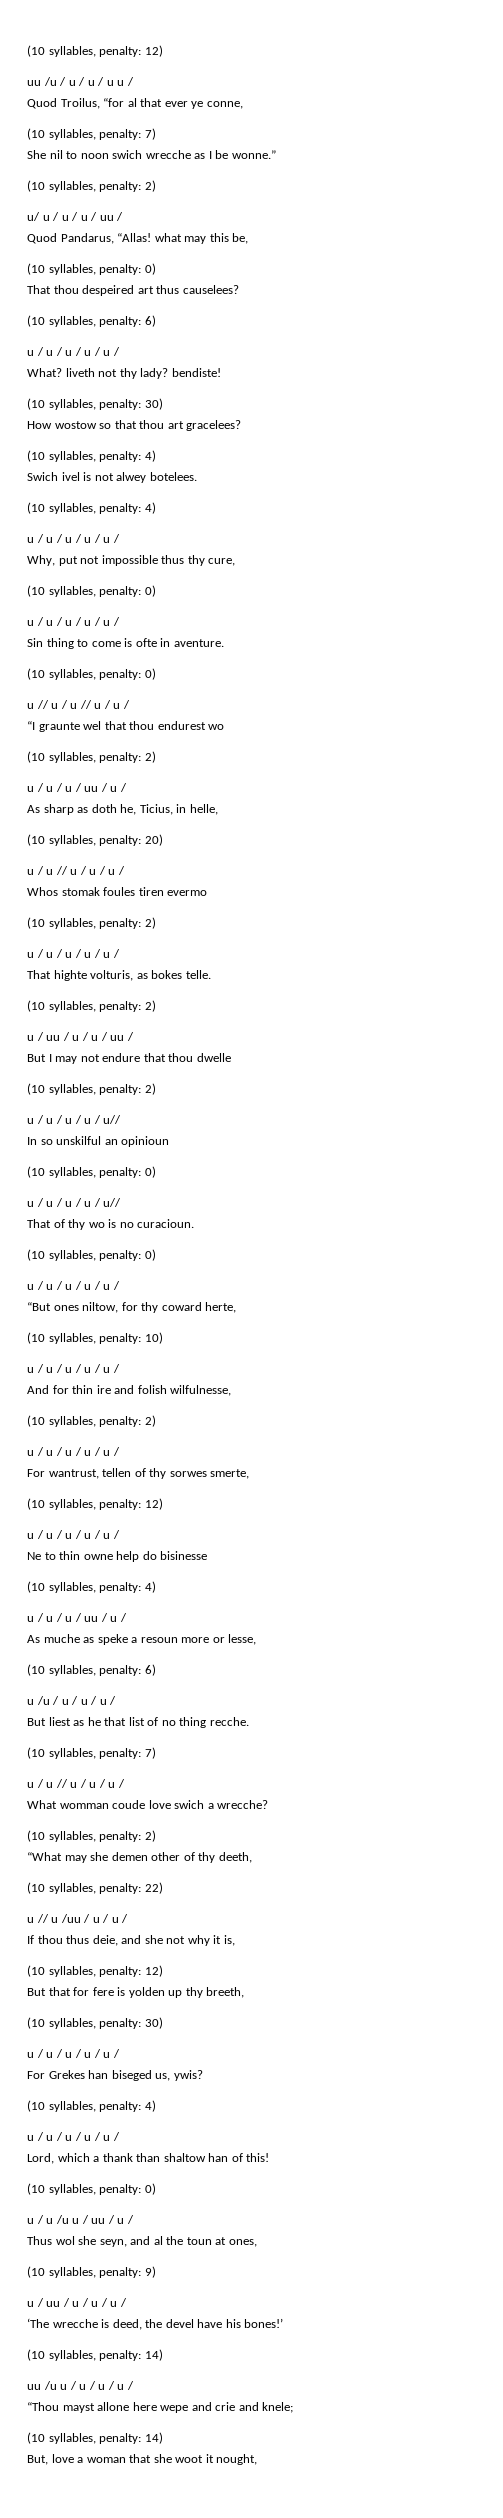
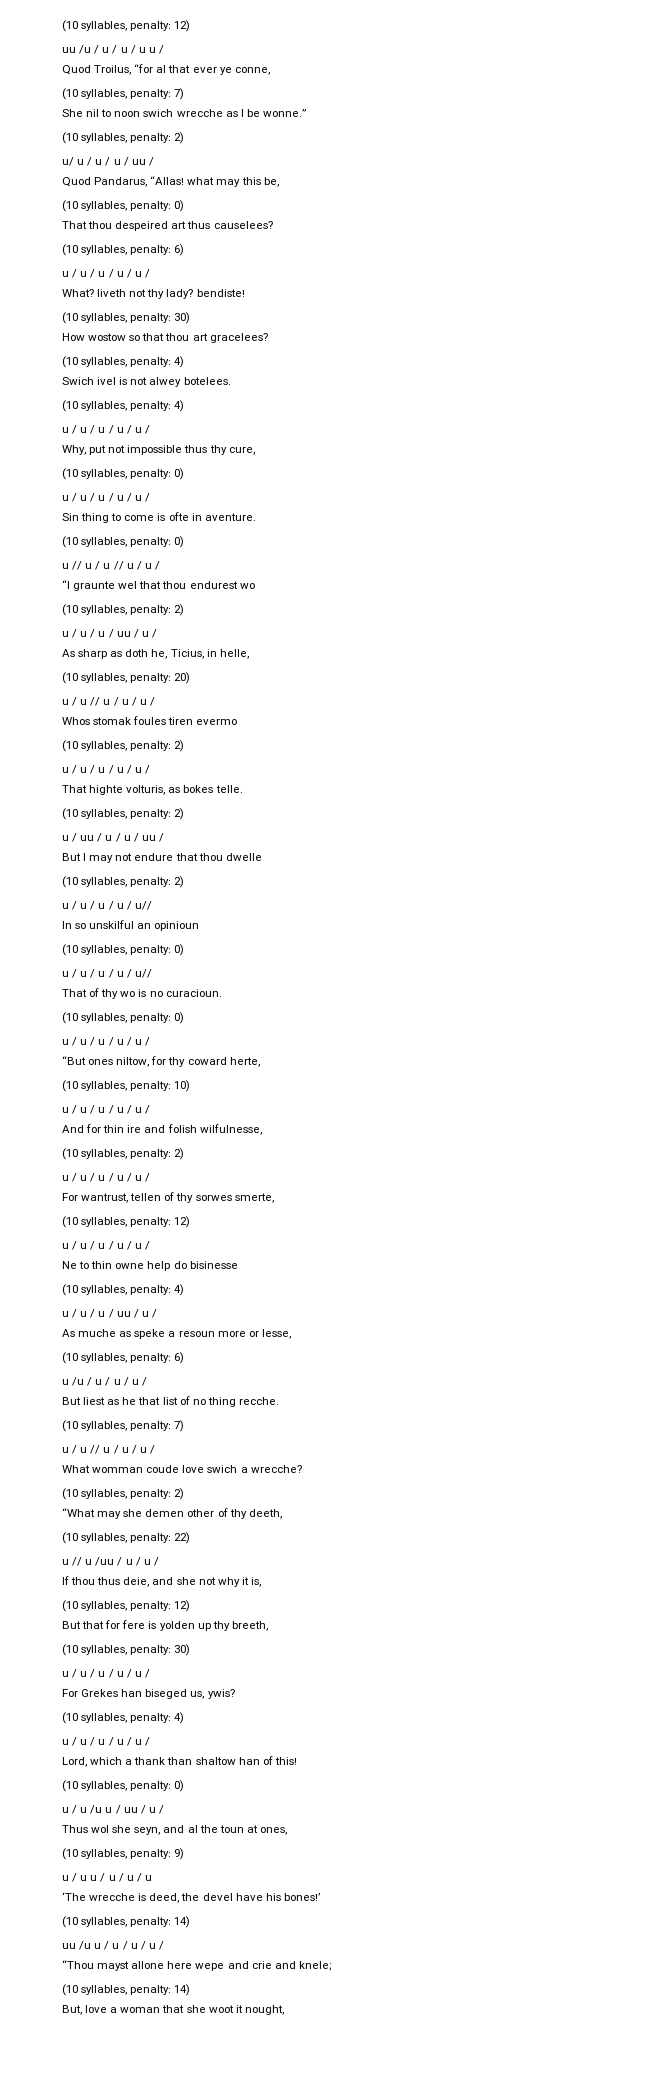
- u / uu / u / u / u /
+ u / u u / u / u / u

